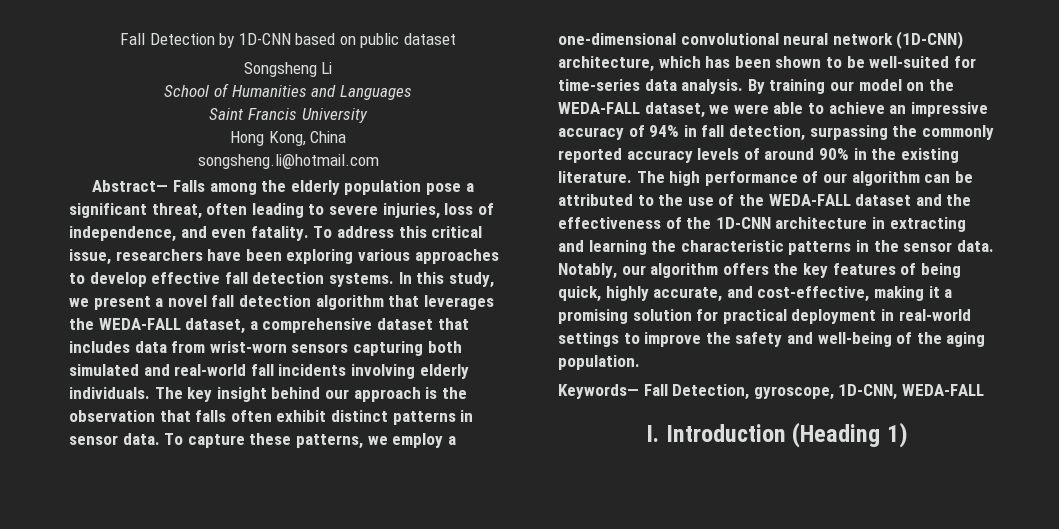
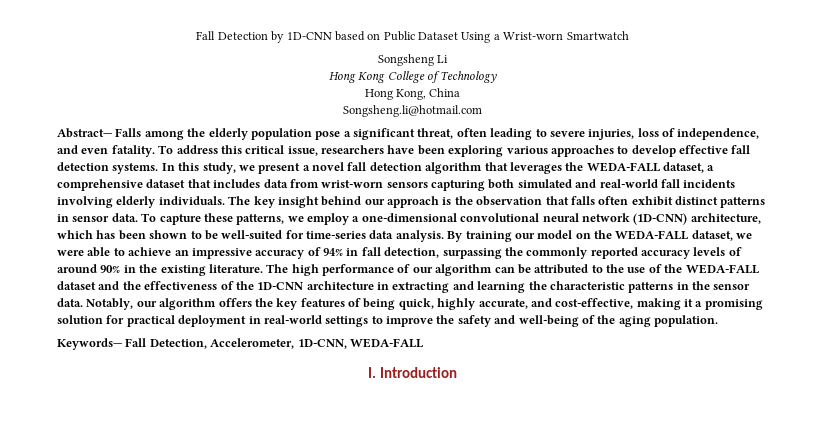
- Fall Detection by 1D-CNN based on public dataset
+ Fall Detection by 1D-CNN based on Public Dataset Using a Wrist-worn Smartwatch
  Songsheng Li
- School of Humanities and Languages
- Saint Francis University
+ Hong Kong College of Technology
- songsheng.li@hotmail.com
+ Songsheng.li@hotmail.com
- Keywords— Fall Detection, gyroscope, 1D-CNN, WEDA-FALL
+ Keywords— Fall Detection, Accelerometer, 1D-CNN, WEDA-FALL
- I. Introduction (Heading 1)
+ I. Introduction

